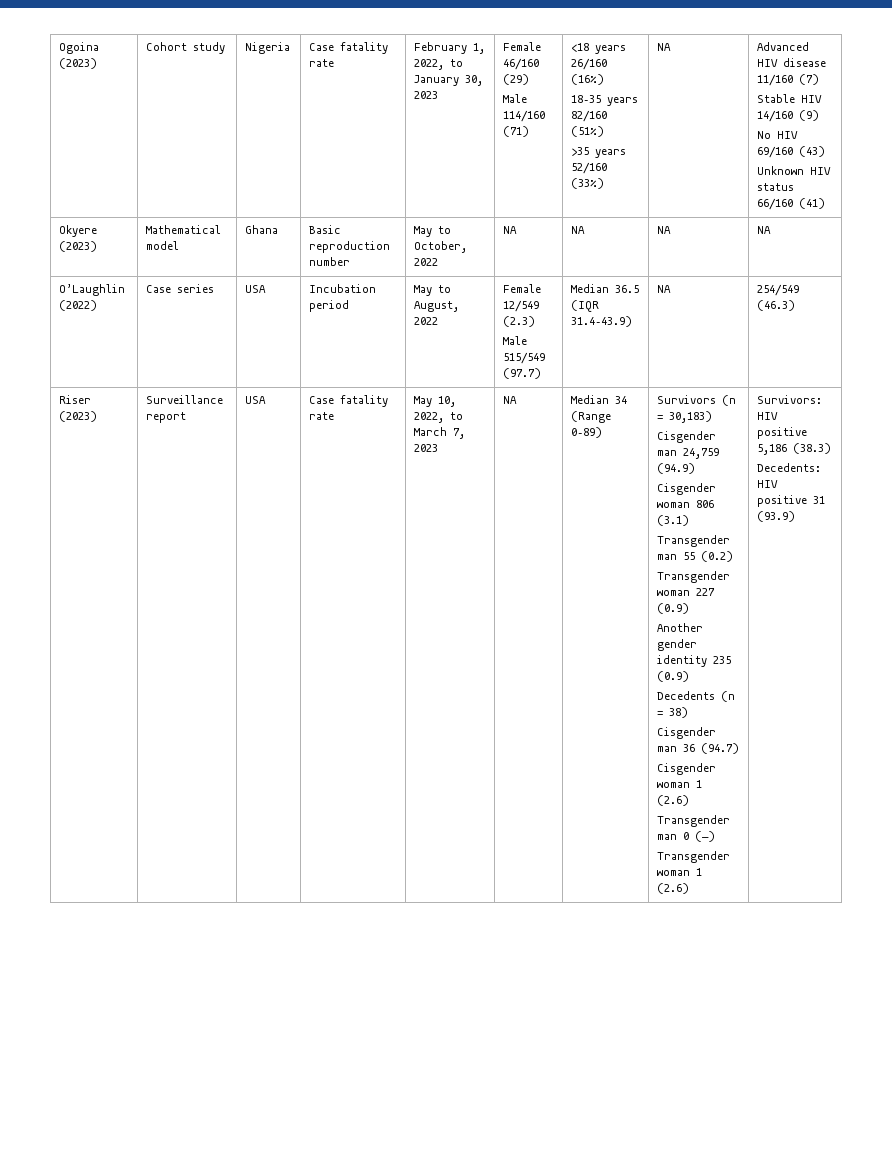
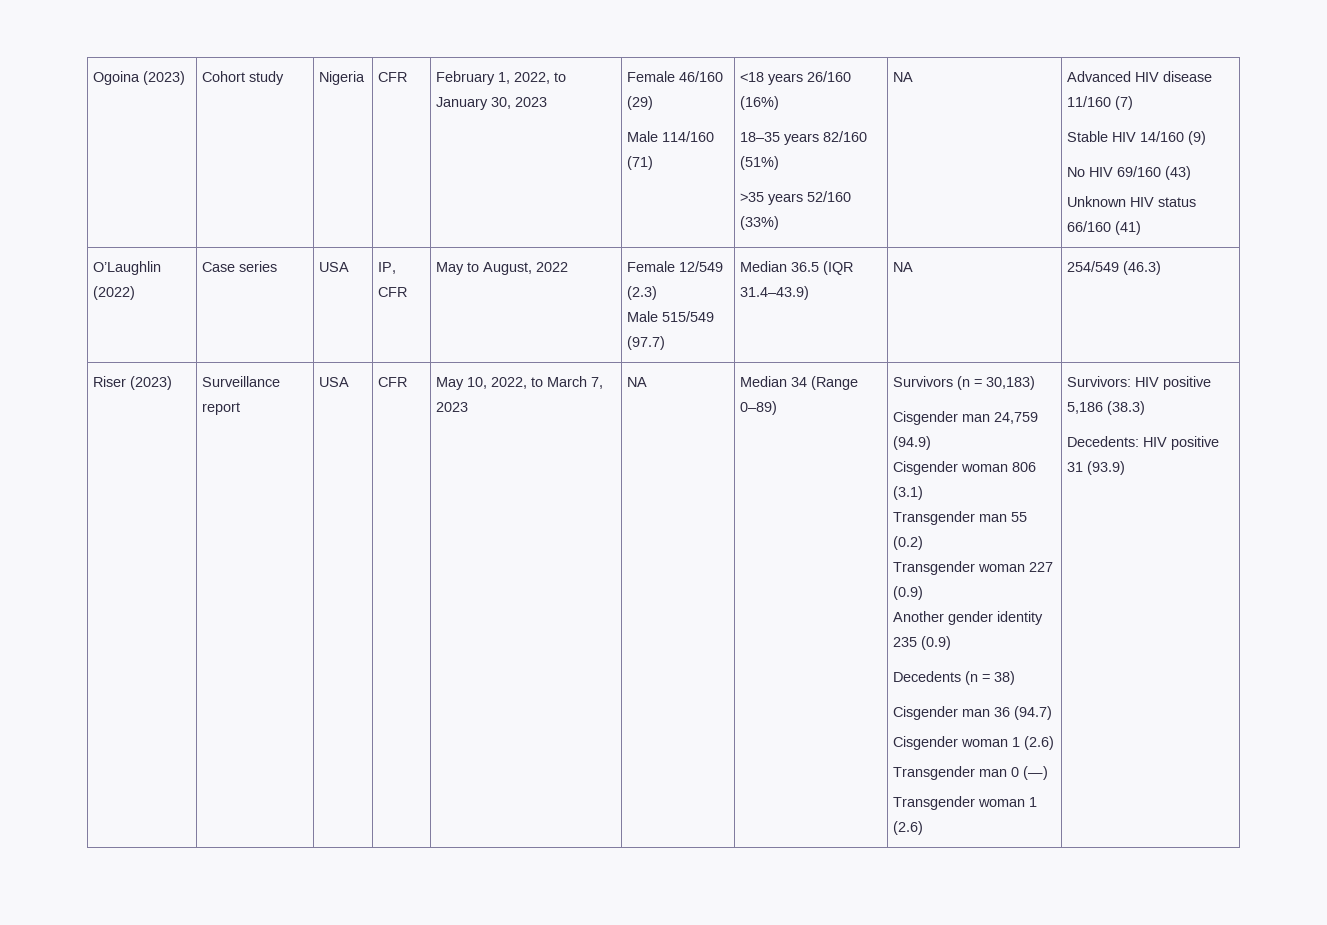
- Nigeria | Case fatality rate
+ Nigeria | CFR
- Okyere (2023) | Mathematical model | Ghana | Basic reproduction number | May to October, 2022 | NA | NA | NA | NA
- O’Laughlin (2022) | Case series | USA | Incubation period | May to August, 2022 | Female 12/549 (2.3)
+ O’Laughlin (2022) | Case series | USA | IP, CFR | May to August, 2022 | Female 12/549 (2.3)
- USA | Case fatality rate
+ USA | CFR

